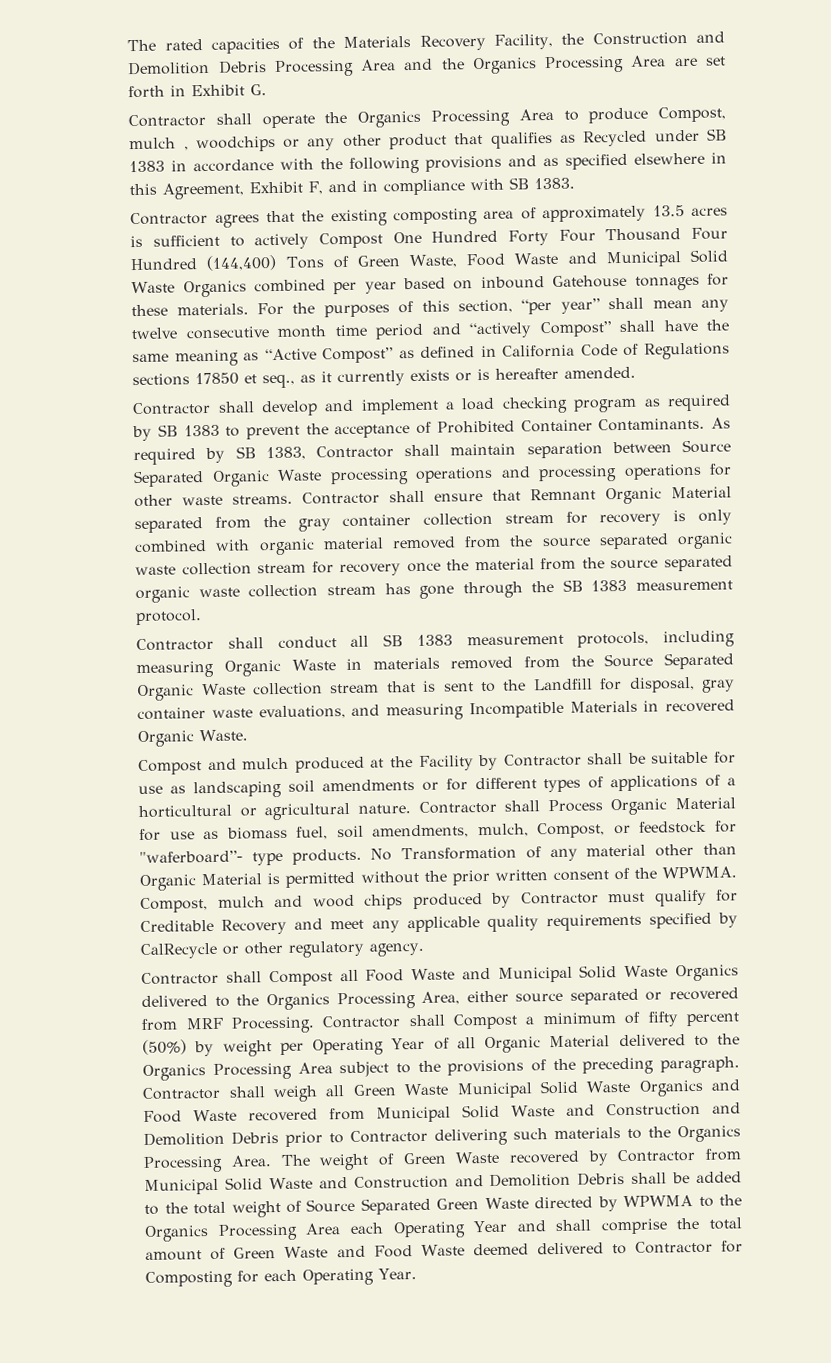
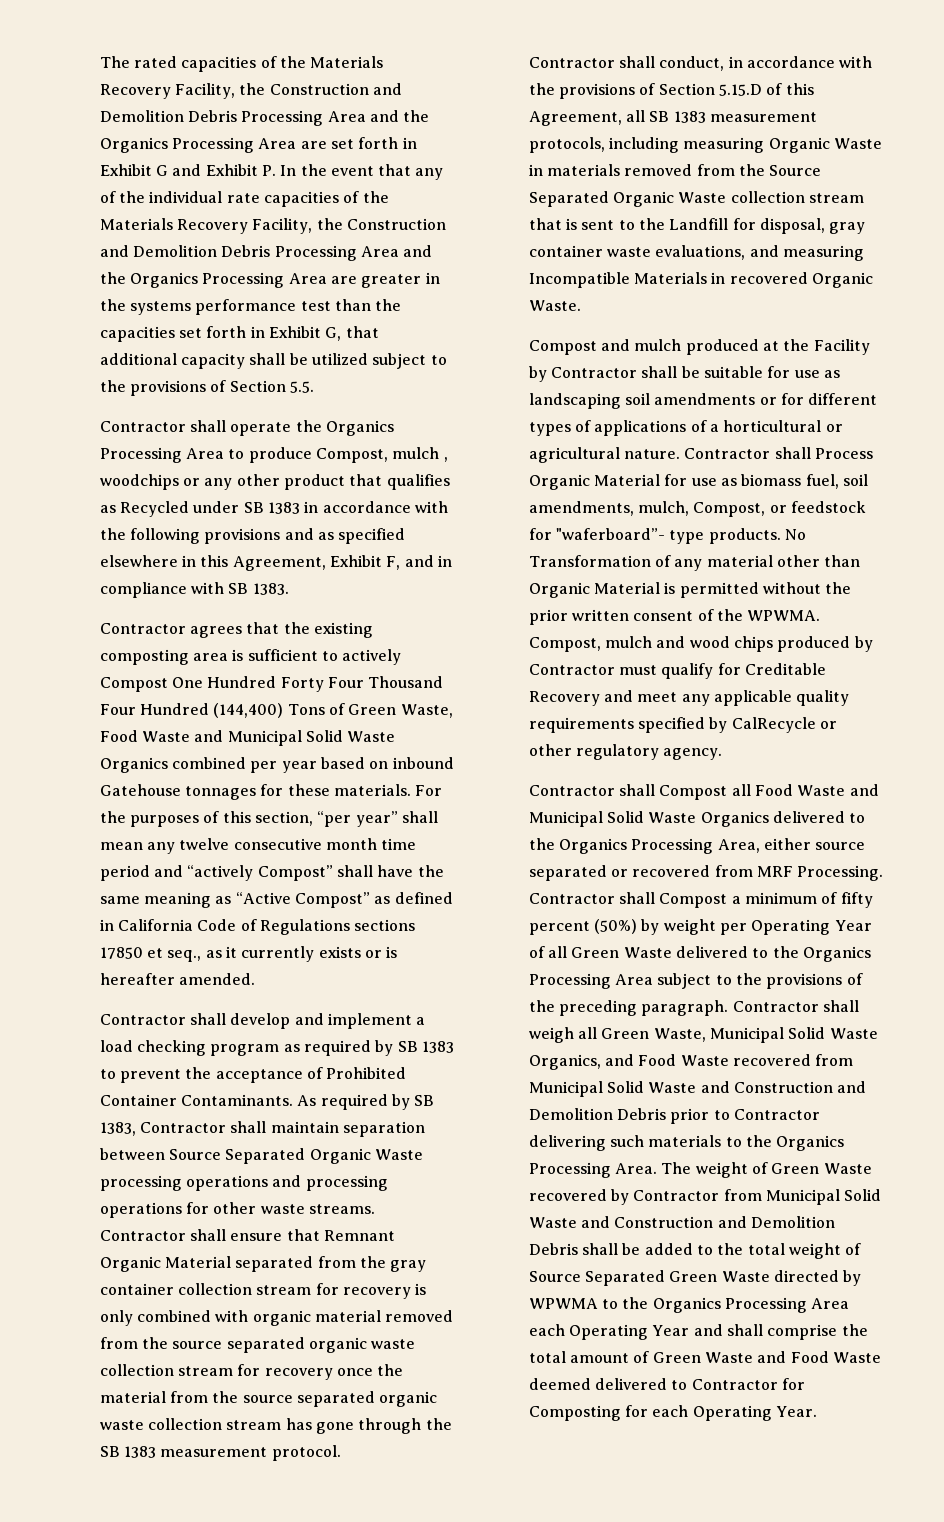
- The rated capacities of the Materials Recovery Facility, the Construction and Demolition Debris Processing Area and the Organics Processing Area are set forth in Exhibit G.
+ The rated capacities of the Materials Recovery Facility, the Construction and Demolition Debris Processing Area and the Organics Processing Area are set forth in Exhibit G and Exhibit P. In the event that any of the individual rate capacities of the Materials Recovery Facility, the Construction and Demolition Debris Processing Area and the Organics Processing Area are greater in the systems performance test than the capacities set forth in Exhibit G, that additional capacity shall be utilized subject to the provisions of Section 5.5.
- Contractor agrees that the existing composting area of approximately 13.5 acres is sufficient to actively Compost One Hundred Forty Four Thousand Four Hundred (144,400) Tons of Green Waste, Food Waste and Municipal Solid Waste Organics combined per year based on inbound Gatehouse tonnages for these materials.
+ Contractor agrees that the existing composting area is sufficient to actively Compost One Hundred Forty Four Thousand Four Hundred (144,400) Tons of Green Waste, Food Waste and Municipal Solid Waste Organics combined per year based on inbound Gatehouse tonnages for these materials.
- Contractor shall conduct all SB 1383 measurement protocols, including measuring Organic Waste in materials removed from the Source Separated Organic Waste collection stream that is sent to the Landfill for disposal, gray container waste evaluations, and measuring Incompatible Materials in recovered Organic Waste.
+ Contractor shall conduct, in accordance with the provisions of Section 5.15.D of this Agreement, all SB 1383 measurement protocols, including measuring Organic Waste in materials removed from the Source Separated Organic Waste collection stream that is sent to the Landfill for disposal, gray container waste evaluations, and measuring Incompatible Materials in recovered Organic Waste.
- Contractor shall Compost a minimum of fifty percent (50%) by weight per Operating Year of all Organic Material delivered to the Organics Processing Area subject to the provisions of the preceding paragraph.
+ Contractor shall Compost a minimum of fifty percent (50%) by weight per Operating Year of all Green Waste delivered to the Organics Processing Area subject to the provisions of the preceding paragraph.
- Contractor shall weigh all Green Waste Municipal Solid Waste Organics and Food Waste recovered from Municipal Solid Waste and Construction and Demolition Debris prior to Contractor delivering such materials to the Organics Processing Area.
+ Contractor shall weigh all Green Waste, Municipal Solid Waste Organics, and Food Waste recovered from Municipal Solid Waste and Construction and Demolition Debris prior to Contractor delivering such materials to the Organics Processing Area.

